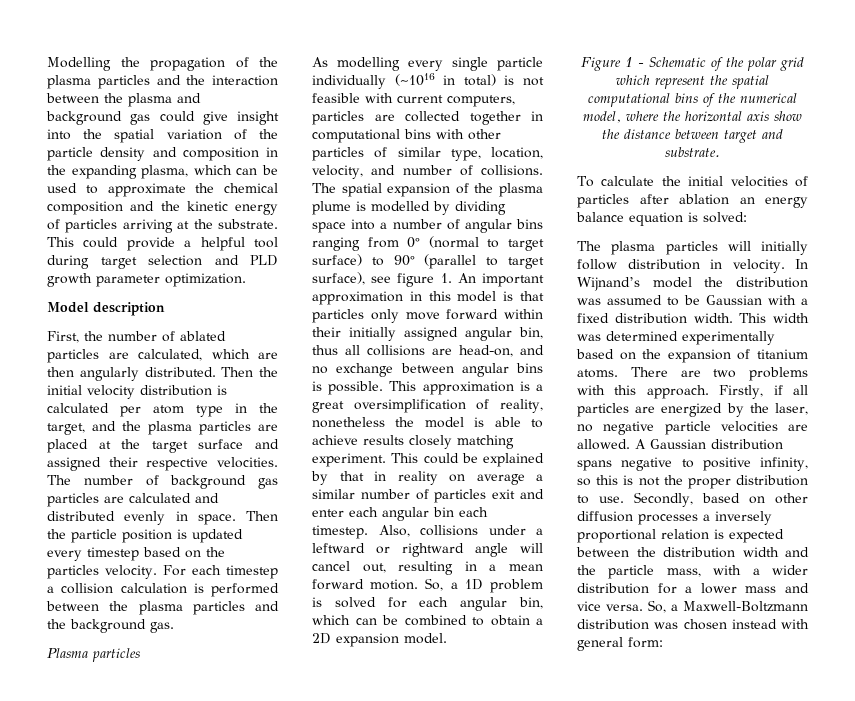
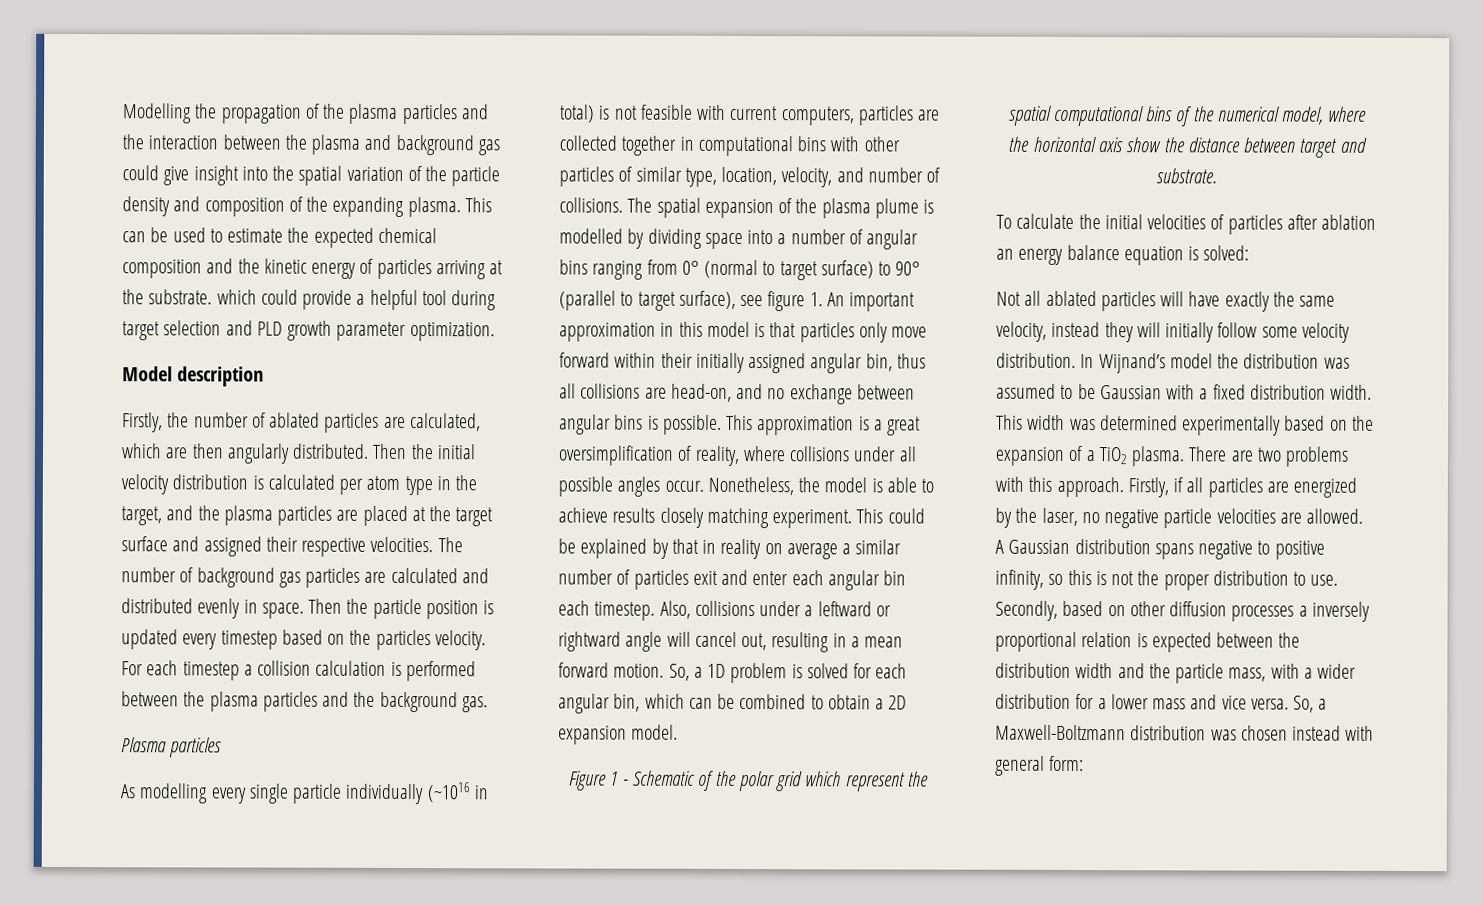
- Modelling the propagation of the plasma particles and the interaction between the plasma and background gas could give insight into the spatial variation of the particle density and composition in the expanding plasma, which can be used to approximate the chemical composition and the kinetic energy of particles arriving at the substrate. This could provide a helpful tool during target selection and PLD growth parameter optimization.
+ Modelling the propagation of the plasma particles and the interaction between the plasma and background gas could give insight into the spatial variation of the particle density and composition of the expanding plasma. This can be used to estimate the expected chemical composition and the kinetic energy of particles arriving at the substrate. which could provide a helpful tool during target selection and PLD growth parameter optimization.
- First, the number of ablated particles are calculated, which are then angularly distributed.
+ Firstly, the number of ablated particles are calculated, which are then angularly distributed.
- This approximation is a great oversimplification of reality, nonetheless the model is able to achieve results closely matching experiment.
+ This approximation is a great oversimplification of reality, where collisions under all possible angles occur. Nonetheless, the model is able to achieve results closely matching experiment.
- The plasma particles will initially follow distribution in velocity.
+ Not all ablated particles will have exactly the same velocity, instead they will initially follow some velocity distribution.
- This width was determined experimentally based on the expansion of titanium atoms.
+ This width was determined experimentally based on the expansion of a TiO2 plasma.

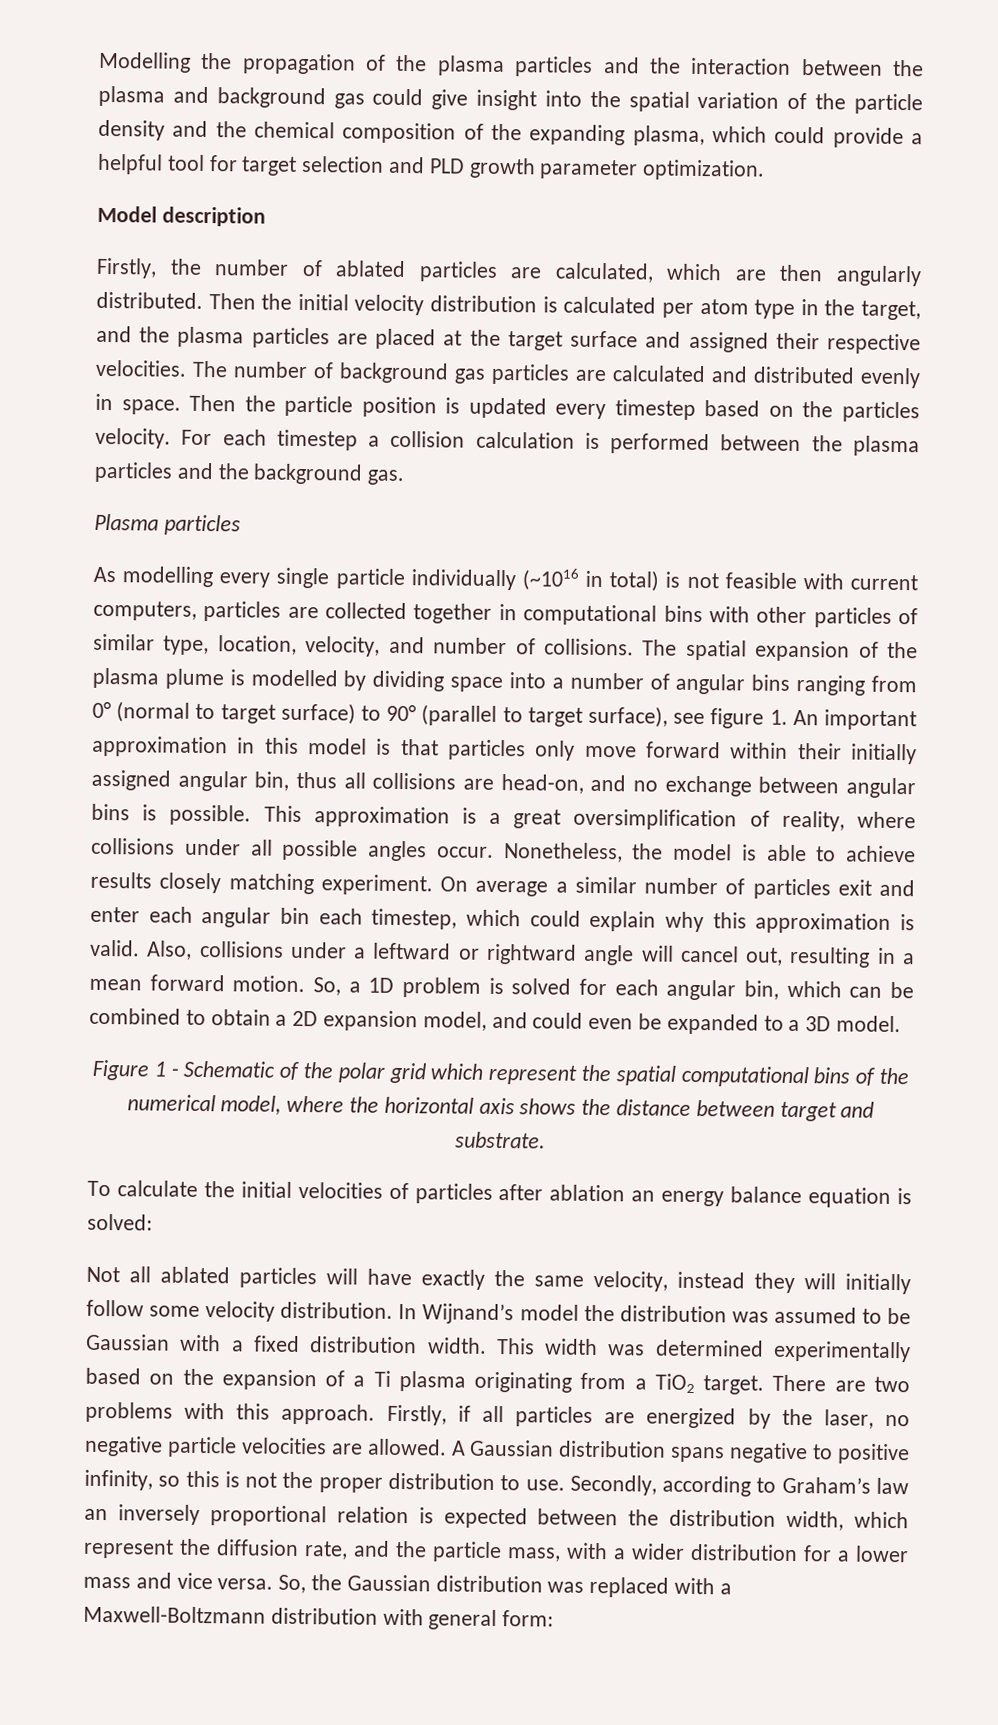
- Modelling the propagation of the plasma particles and the interaction between the plasma and background gas could give insight into the spatial variation of the particle density and composition of the expanding plasma. This can be used to estimate the expected chemical composition and the kinetic energy of particles arriving at the substrate. which could provide a helpful tool during target selection and PLD growth parameter optimization.
+ Modelling the propagation of the plasma particles and the interaction between the plasma and background gas could give insight into the spatial variation of the particle density and the chemical composition of the expanding plasma, which could provide a helpful tool for target selection and PLD growth parameter optimization.
- This could be explained by that in reality on average a similar number of particles exit and enter each angular bin each timestep.
+ On average a similar number of particles exit and enter each angular bin each timestep, which could explain why this approximation is valid.
- So, a 1D problem is solved for each angular bin, which can be combined to obtain a 2D expansion model.
+ So, a 1D problem is solved for each angular bin, which can be combined to obtain a 2D expansion model, and could even be expanded to a 3D model.
- Figure 1 - Schematic of the polar grid which represent the spatial computational bins of the numerical model, where the horizontal axis show the distance between target and substrate.
+ Figure 1 - Schematic of the polar grid which represent the spatial computational bins of the numerical model, where the horizontal axis shows the distance between target and substrate.
- This width was determined experimentally based on the expansion of a TiO2 plasma.
+ This width was determined experimentally based on the expansion of a Ti plasma originating from a TiO2 target.
- Secondly, based on other diffusion processes a inversely proportional relation is expected between the distribution width and the particle mass, with a wider distribution for a lower mass and vice versa.
+ Secondly, according to Graham’s law an inversely proportional relation is expected between the distribution width, which represent the diffusion rate, and the particle mass, with a wider distribution for a lower mass and vice versa.
- So, a Maxwell-Boltzmann distribution was chosen instead with general form:
+ So, the Gaussian distribution was replaced with a Maxwell-Boltzmann distribution with general form:

